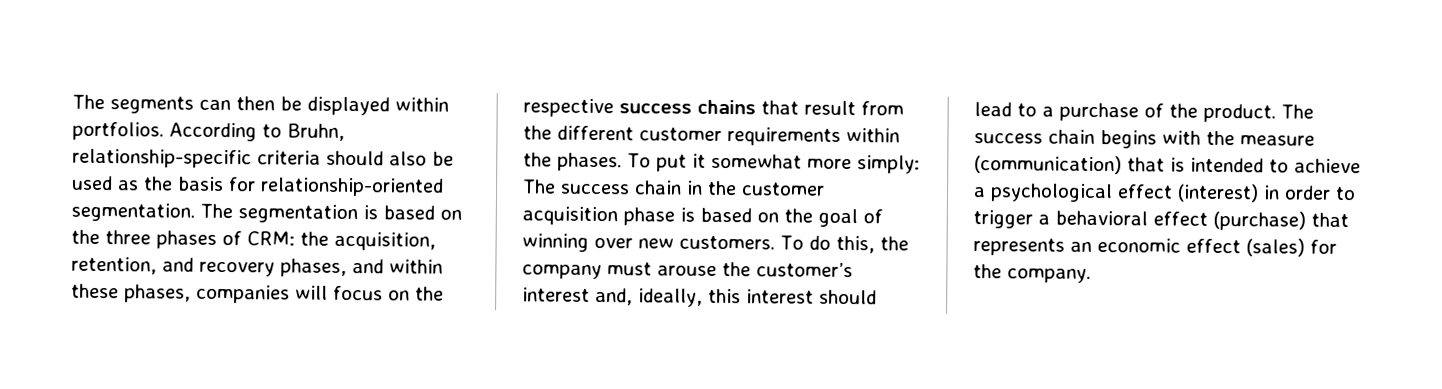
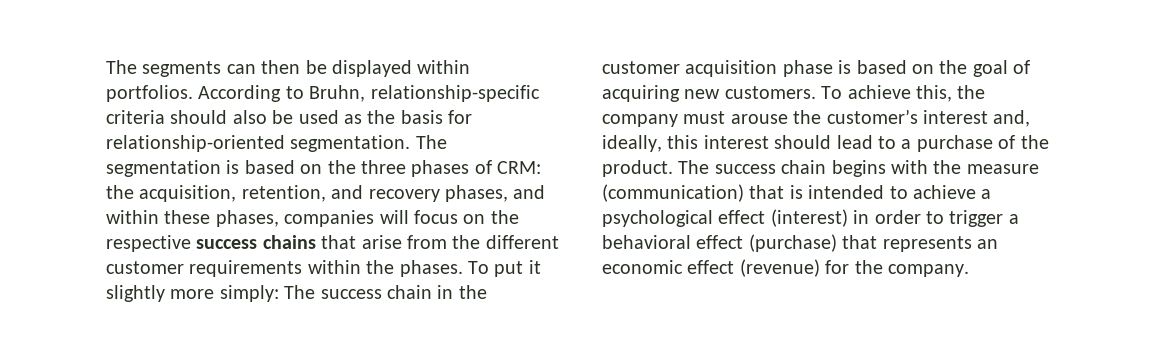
- The segmentation is based on the three phases of CRM: the acquisition, retention, and recovery phases, and within these phases, companies will focus on the respective success chains that result from the different customer requirements within the phases.
+ The segmentation is based on the three phases of CRM: the acquisition, retention, and recovery phases, and within these phases, companies will focus on the respective success chains that arise from the different customer requirements within the phases.
- To put it somewhat more simply: The success chain in the customer acquisition phase is based on the goal of winning over new customers.
+ To put it slightly more simply: The success chain in the customer acquisition phase is based on the goal of acquiring new customers.
- To do this, the company must arouse the customer’s interest and, ideally, this interest should lead to a purchase of the product.
+ To achieve this, the company must arouse the customer’s interest and, ideally, this interest should lead to a purchase of the product.
- The success chain begins with the measure (communication) that is intended to achieve a psychological effect (interest) in order to trigger a behavioral effect (purchase) that represents an economic effect (sales) for the company.
+ The success chain begins with the measure (communication) that is intended to achieve a psychological effect (interest) in order to trigger a behavioral effect (purchase) that represents an economic effect (revenue) for the company.

